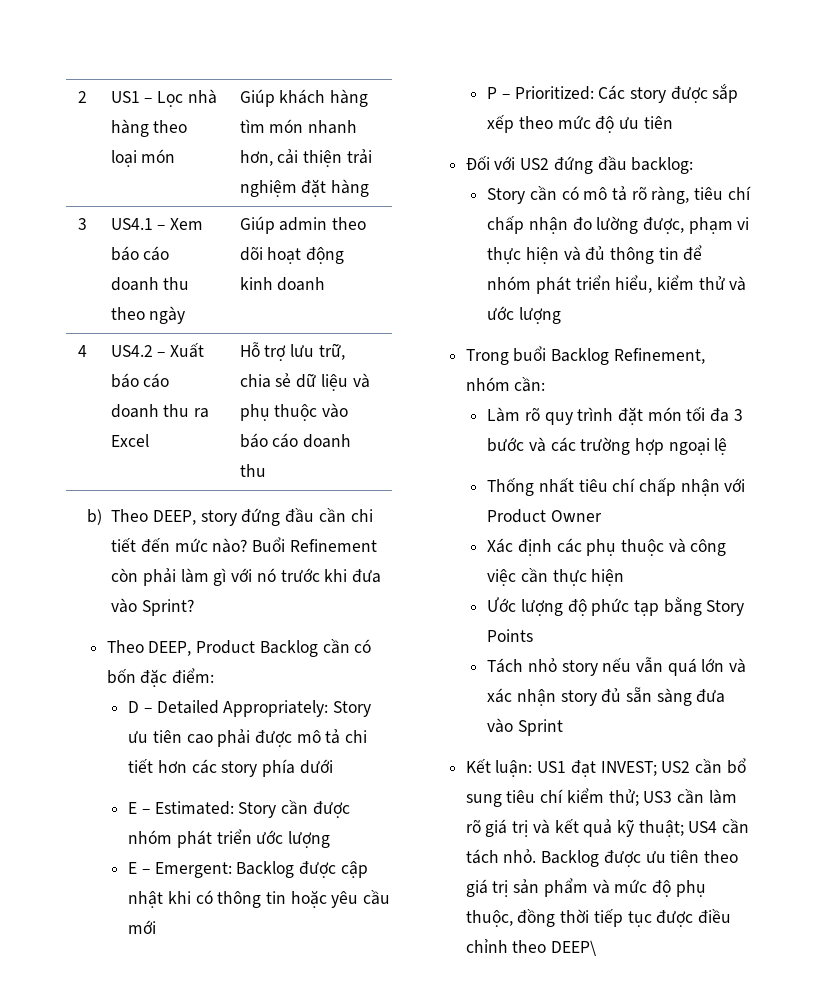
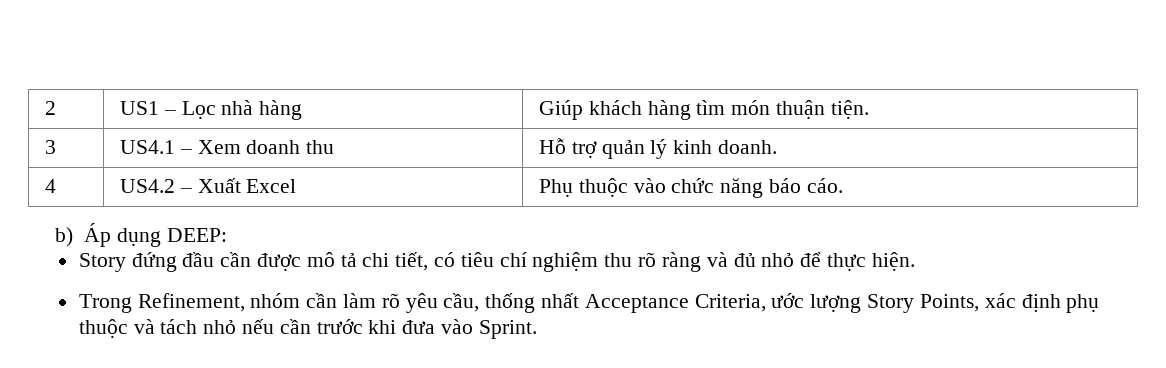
- 2 | US1 – Lọc nhà hàng theo loại món | Giúp khách hàng tìm món nhanh hơn, cải thiện trải nghiệm đặt hàng
+ 2 | US1 – Lọc nhà hàng | Giúp khách hàng tìm món thuận tiện.
- 3 | US4.1 – Xem báo cáo doanh thu theo ngày | Giúp admin theo dõi hoạt động kinh doanh
- 4 | US4.2 – Xuất báo cáo doanh thu ra Excel | Hỗ trợ lưu trữ, chia sẻ dữ liệu và phụ thuộc vào báo cáo doanh thu
- b) Theo DEEP, story đứng đầu cần chi tiết đến mức nào? Buổi Refinement còn phải làm gì với nó trước khi đưa vào Sprint?
- Theo DEEP, Product Backlog cần có bốn đặc điểm:
- D – Detailed Appropriately: Story ưu tiên cao phải được mô tả chi tiết hơn các story phía dưới
- E – Estimated: Story cần được nhóm phát triển ước lượng
- E – Emergent: Backlog được cập nhật khi có thông tin hoặc yêu cầu mới
- P – Prioritized: Các story được sắp xếp theo mức độ ưu tiên
- Đối với US2 đứng đầu backlog:
- Story cần có mô tả rõ ràng, tiêu chí chấp nhận đo lường được, phạm vi thực hiện và đủ thông tin để nhóm phát triển hiểu, kiểm thử và ước lượng
- Trong buổi Backlog Refinement, nhóm cần:
- Làm rõ quy trình đặt món tối đa 3 bước và các trường hợp ngoại lệ
- Thống nhất tiêu chí chấp nhận với Product Owner
- Xác định các phụ thuộc và công việc cần thực hiện
- Ước lượng độ phức tạp bằng Story Points
- Tách nhỏ story nếu vẫn quá lớn và xác nhận story đủ sẵn sàng đưa vào Sprint
- Kết luận: US1 đạt INVEST; US2 cần bổ sung tiêu chí kiểm thử; US3 cần làm rõ giá trị và kết quả kỹ thuật; US4 cần tách nhỏ. Backlog được ưu tiên theo giá trị sản phẩm và mức độ phụ thuộc, đồng thời tiếp tục được điều chỉnh theo DEEP\
+ 3 | US4.1 – Xem doanh thu | Hỗ trợ quản lý kinh doanh.
+ 4 | US4.2 – Xuất Excel | Phụ thuộc vào chức năng báo cáo.
+ b) Áp dụng DEEP:
+ Story đứng đầu cần được mô tả chi tiết, có tiêu chí nghiệm thu rõ ràng và đủ nhỏ để thực hiện.
+ Trong Refinement, nhóm cần làm rõ yêu cầu, thống nhất Acceptance Criteria, ước lượng Story Points, xác định phụ thuộc và tách nhỏ nếu cần trước khi đưa vào Sprint.

